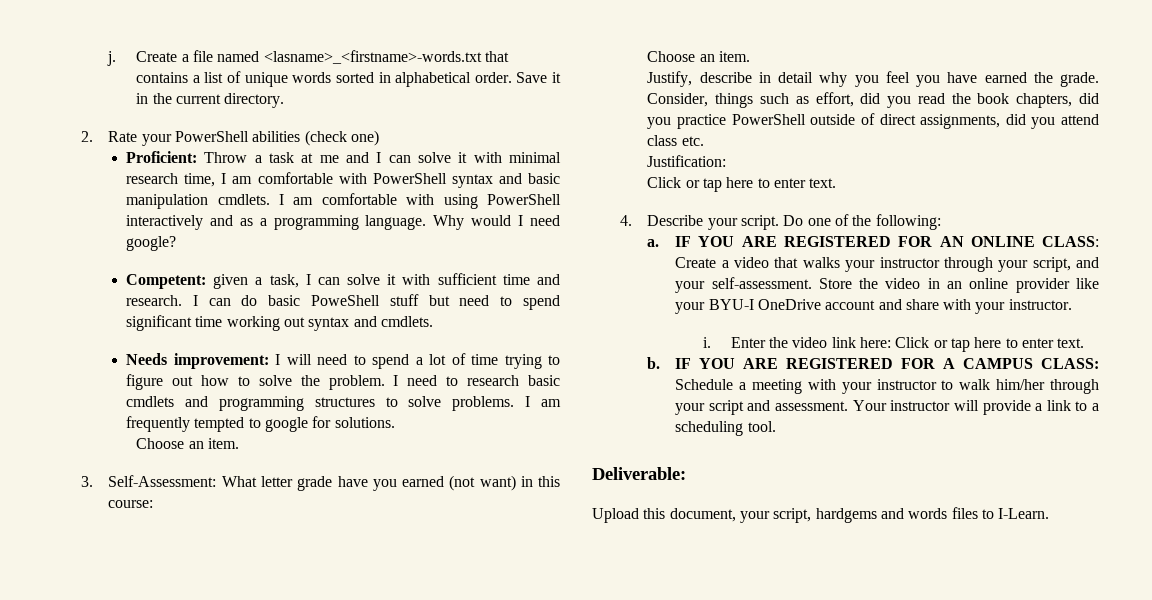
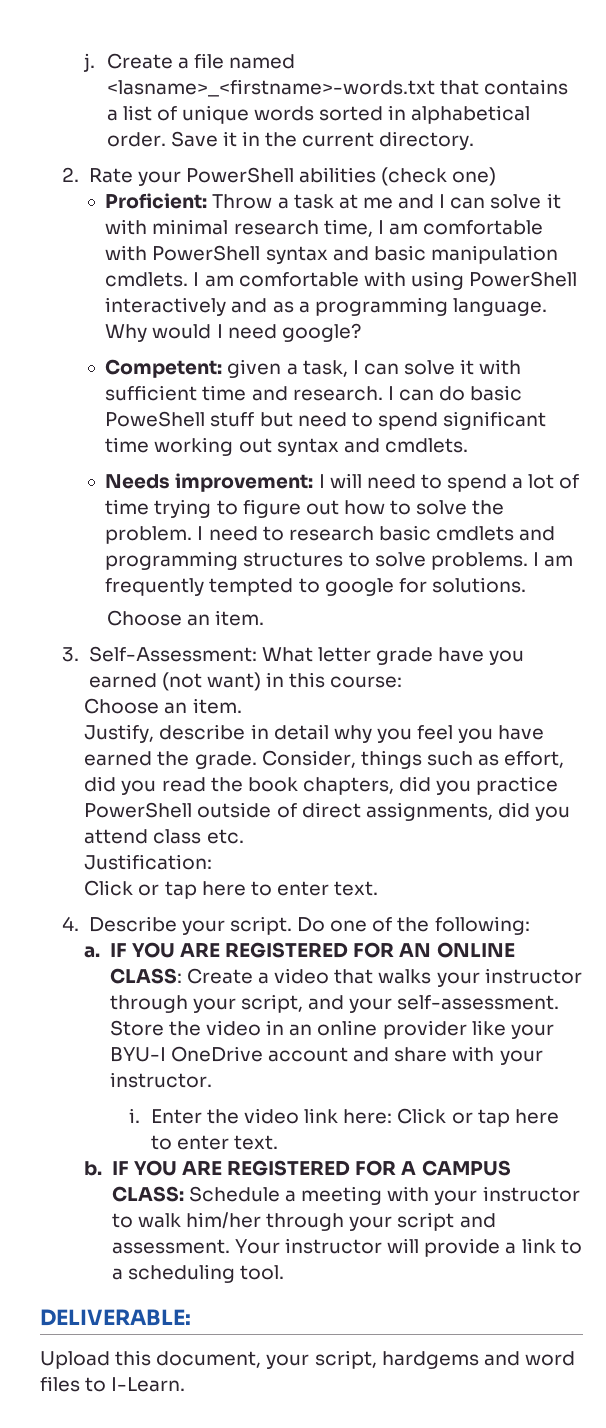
- Deliverable:
+ DELIVERABLE:
- Upload this document, your script, hardgems and words files to I-Learn.
+ Upload this document, your script, hardgems and word files to I-Learn.

